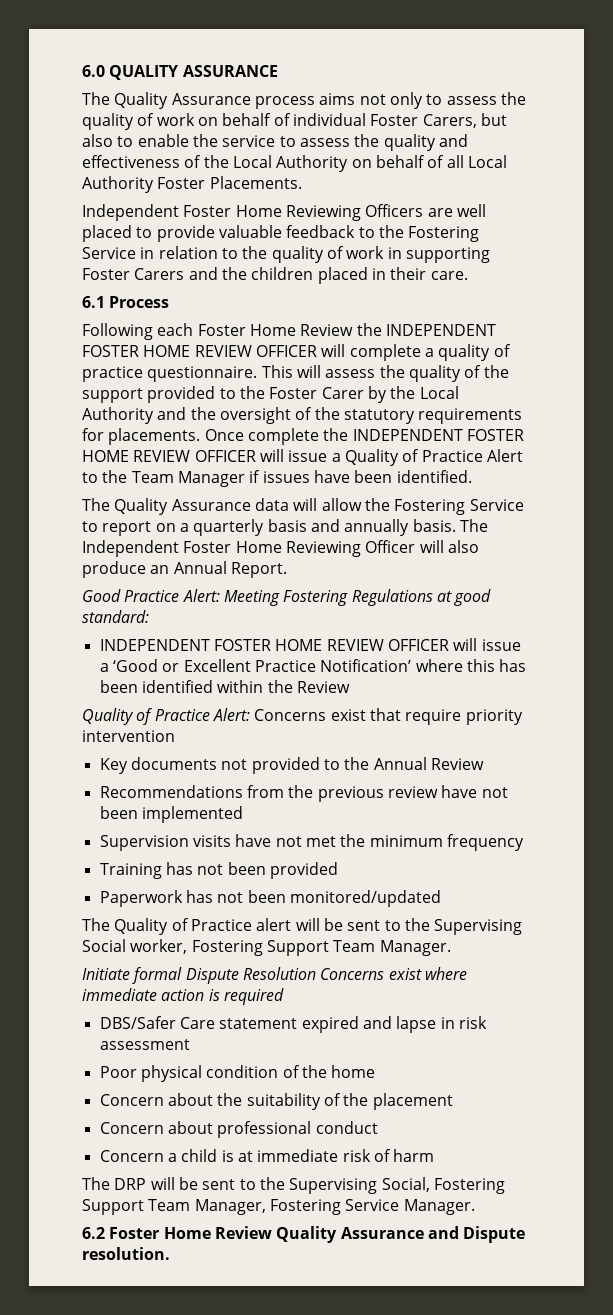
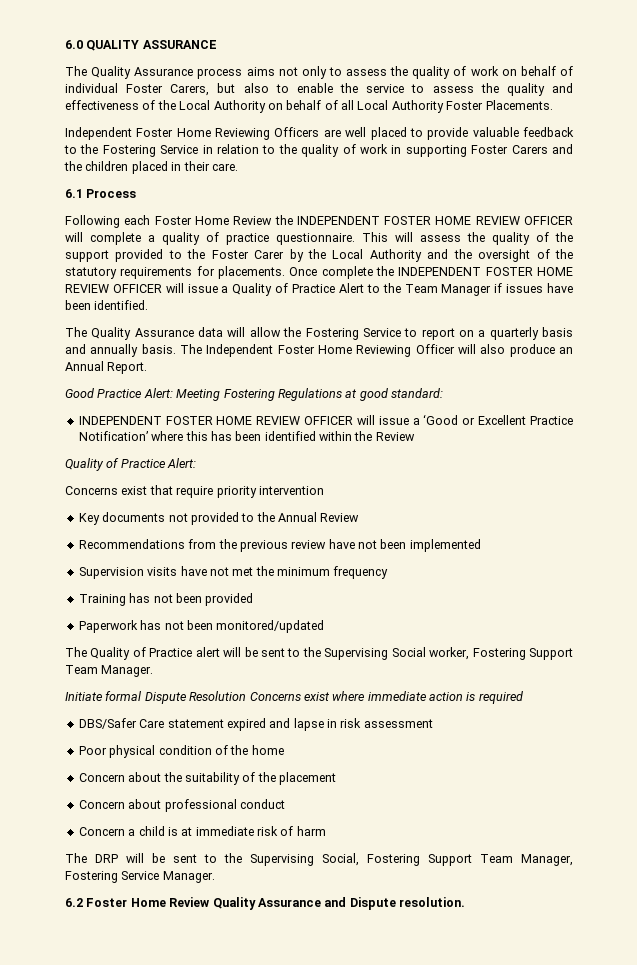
- Quality of Practice Alert: Concerns exist that require priority intervention
+ Quality of Practice Alert:
+ Concerns exist that require priority intervention

